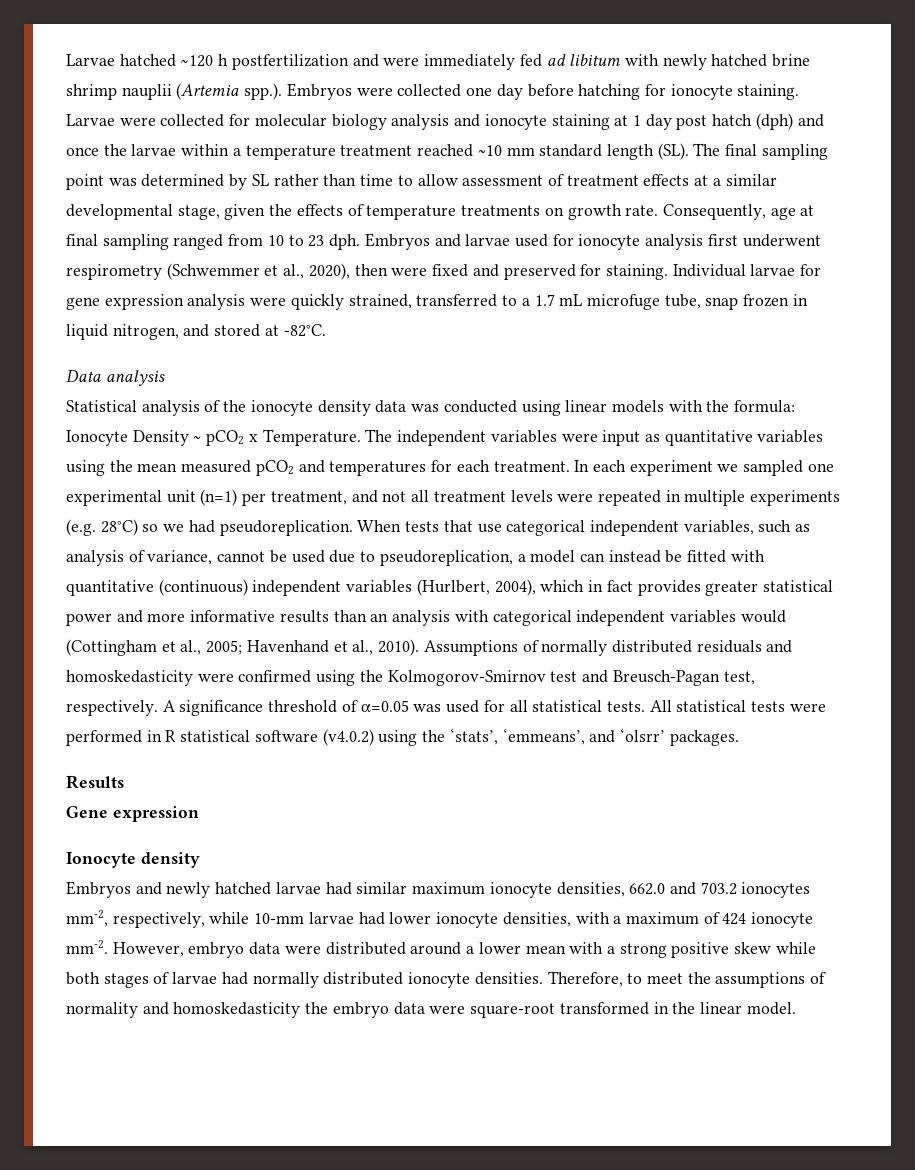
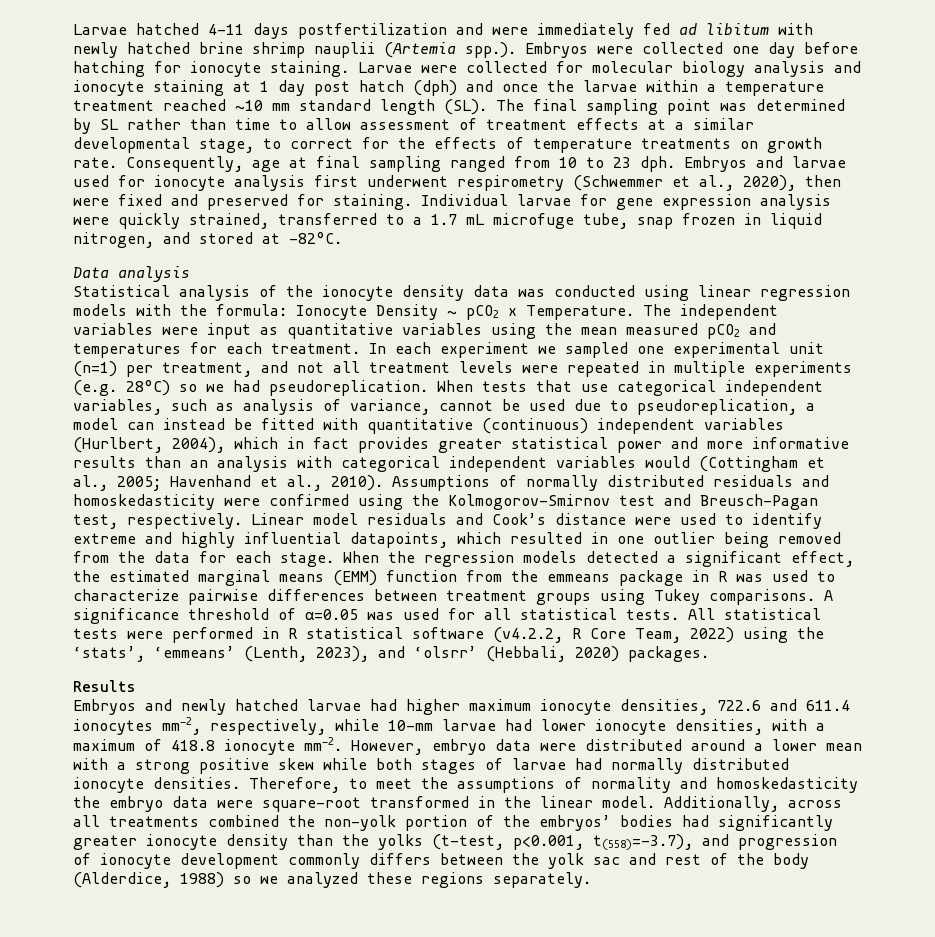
- Larvae hatched ∼120 h postfertilization and were immediately fed ad libitum with newly hatched brine shrimp nauplii (Artemia spp.). Embryos were collected one day before hatching for ionocyte staining.
+ Larvae hatched 4-11 days postfertilization and were immediately fed ad libitum with newly hatched brine shrimp nauplii (Artemia spp.). Embryos were collected one day before hatching for ionocyte staining.
- Larvae were collected for molecular biology analysis and ionocyte staining at 1 day post hatch (dph) and once the larvae within a temperature treatment reached ~10 mm standard length (SL). The final sampling point was determined by SL rather than time to allow assessment of treatment effects at a similar developmental stage, given the effects of temperature treatments on growth rate.
+ Larvae were collected for molecular biology analysis and ionocyte staining at 1 day post hatch (dph) and once the larvae within a temperature treatment reached ~10 mm standard length (SL). The final sampling point was determined by SL rather than time to allow assessment of treatment effects at a similar developmental stage, to correct for the effects of temperature treatments on growth rate.
- Statistical analysis of the ionocyte density data was conducted using linear models with the formula: Ionocyte Density ~ pCO2 x Temperature.
+ Statistical analysis of the ionocyte density data was conducted using linear regression models with the formula: Ionocyte Density ~ pCO2 x Temperature.
+ Linear model residuals and Cook’s distance were used to identify extreme and highly influential datapoints, which resulted in one outlier being removed from the data for each stage. When the regression models detected a significant effect, the estimated marginal means (EMM) function from the emmeans package in R was used to characterize pairwise differences between treatment groups using Tukey comparisons.
- All statistical tests were performed in R statistical software (v4.0.2) using the ‘stats’, ‘emmeans’, and ‘olsrr’ packages.
+ All statistical tests were performed in R statistical software (v4.2.2, R Core Team, 2022) using the ‘stats’, ‘emmeans’ (Lenth, 2023), and ‘olsrr’ (Hebbali, 2020) packages.
  Results
- Gene expression
- Ionocyte density
- Embryos and newly hatched larvae had similar maximum ionocyte densities, 662.0 and 703.2 ionocytes mm-2, respectively, while 10-mm larvae had lower ionocyte densities, with a maximum of 424 ionocyte mm-2.
+ Embryos and newly hatched larvae had higher maximum ionocyte densities, 722.6 and 611.4 ionocytes mm-2, respectively, while 10-mm larvae had lower ionocyte densities, with a maximum of 418.8 ionocyte mm-2.
+ Additionally, across all treatments combined the non-yolk portion of the embryos’ bodies had significantly greater ionocyte density than the yolks (t-test, p<0.001, t(558)=-3.7), and progression of ionocyte development commonly differs between the yolk sac and rest of the body (Alderdice, 1988) so we analyzed these regions separately.

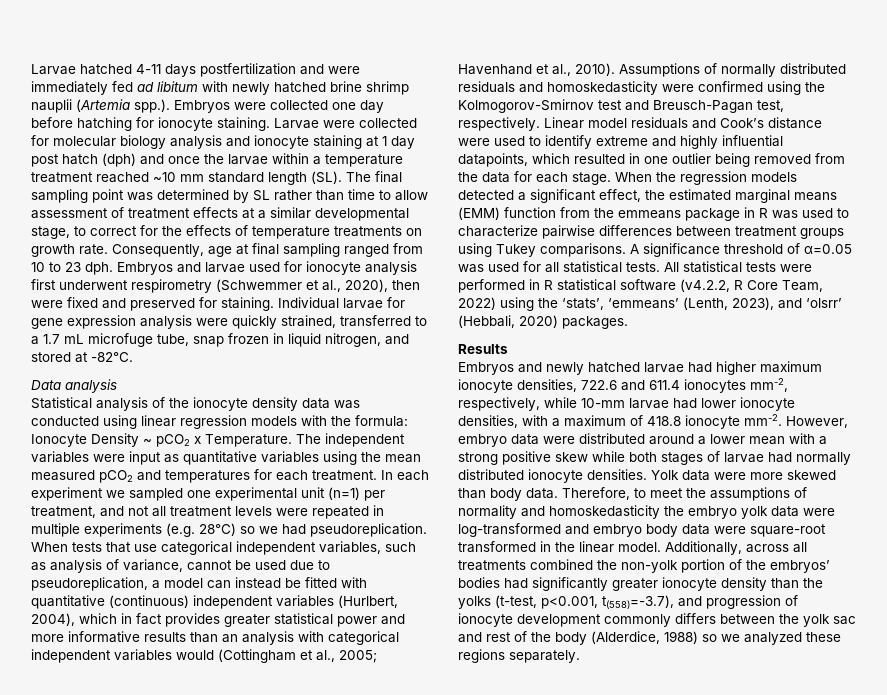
+ Yolk data were more skewed than body data.
- Therefore, to meet the assumptions of normality and homoskedasticity the embryo data were square-root transformed in the linear model.
+ Therefore, to meet the assumptions of normality and homoskedasticity the embryo yolk data were log-transformed and embryo body data were square-root transformed in the linear model.

